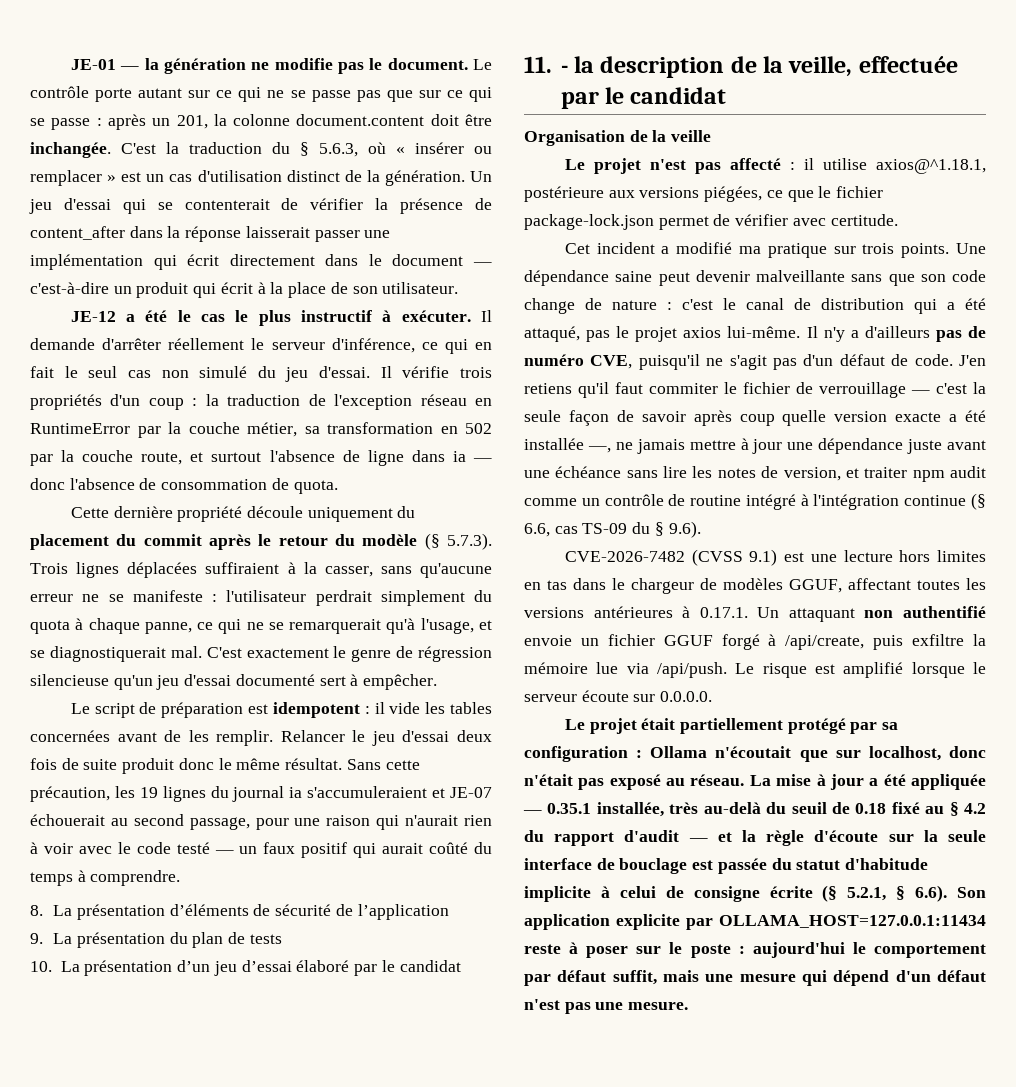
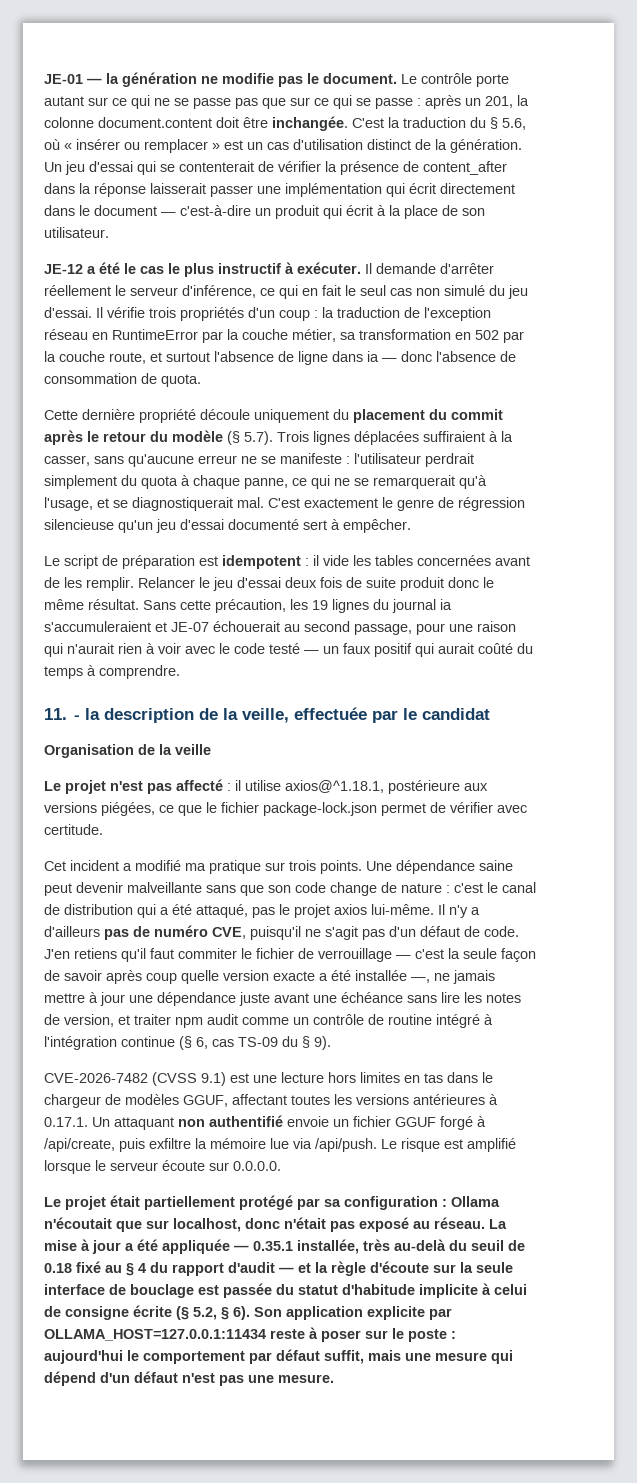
- C'est la traduction du § 5.6.3, où « insérer ou remplacer » est un cas d'utilisation distinct de la génération.
+ C'est la traduction du § 5.6, où « insérer ou remplacer » est un cas d'utilisation distinct de la génération.
- Cette dernière propriété découle uniquement du placement du commit après le retour du modèle (§ 5.7.3). Trois lignes déplacées suffiraient à la casser, sans qu'aucune erreur ne se manifeste : l'utilisateur perdrait simplement du quota à chaque panne, ce qui ne se remarquerait qu'à l'usage, et se diagnostiquerait mal.
+ Cette dernière propriété découle uniquement du placement du commit après le retour du modèle (§ 5.7). Trois lignes déplacées suffiraient à la casser, sans qu'aucune erreur ne se manifeste : l'utilisateur perdrait simplement du quota à chaque panne, ce qui ne se remarquerait qu'à l'usage, et se diagnostiquerait mal.
- 8. La présentation d’éléments de sécurité de l’application
- 9. La présentation du plan de tests
- 10. La présentation d’un jeu d’essai élaboré par le candidat
- J'en retiens qu'il faut commiter le fichier de verrouillage — c'est la seule façon de savoir après coup quelle version exacte a été installée —, ne jamais mettre à jour une dépendance juste avant une échéance sans lire les notes de version, et traiter npm audit comme un contrôle de routine intégré à l'intégration continue (§ 6.6, cas TS-09 du § 9.6).
+ J'en retiens qu'il faut commiter le fichier de verrouillage — c'est la seule façon de savoir après coup quelle version exacte a été installée —, ne jamais mettre à jour une dépendance juste avant une échéance sans lire les notes de version, et traiter npm audit comme un contrôle de routine intégré à l'intégration continue (§ 6, cas TS-09 du § 9).
- La mise à jour a été appliquée — 0.35.1 installée, très au-delà du seuil de 0.18 fixé au § 4.2 du rapport d'audit — et la règle d'écoute sur la seule interface de bouclage est passée du statut d'habitude implicite à celui de consigne écrite (§ 5.2.1, § 6.6). Son application explicite par OLLAMA_HOST=127.0.0.1:11434 reste à poser sur le poste :
+ La mise à jour a été appliquée — 0.35.1 installée, très au-delà du seuil de 0.18 fixé au § 4 du rapport d'audit — et la règle d'écoute sur la seule interface de bouclage est passée du statut d'habitude implicite à celui de consigne écrite (§ 5.2, § 6). Son application explicite par OLLAMA_HOST=127.0.0.1:11434 reste à poser sur le poste :

